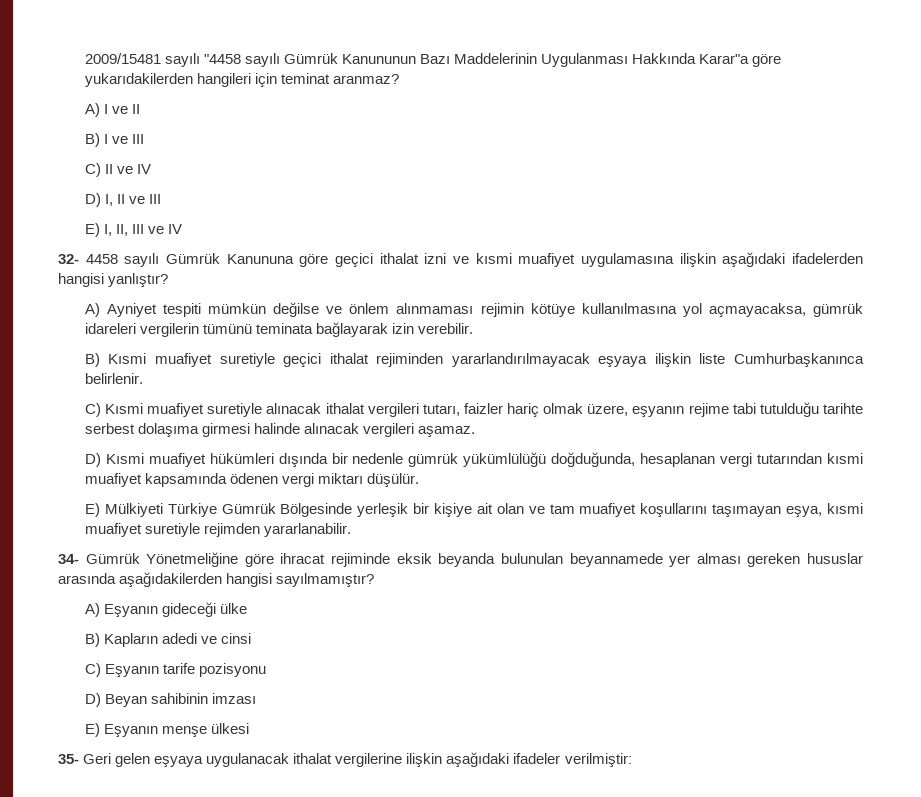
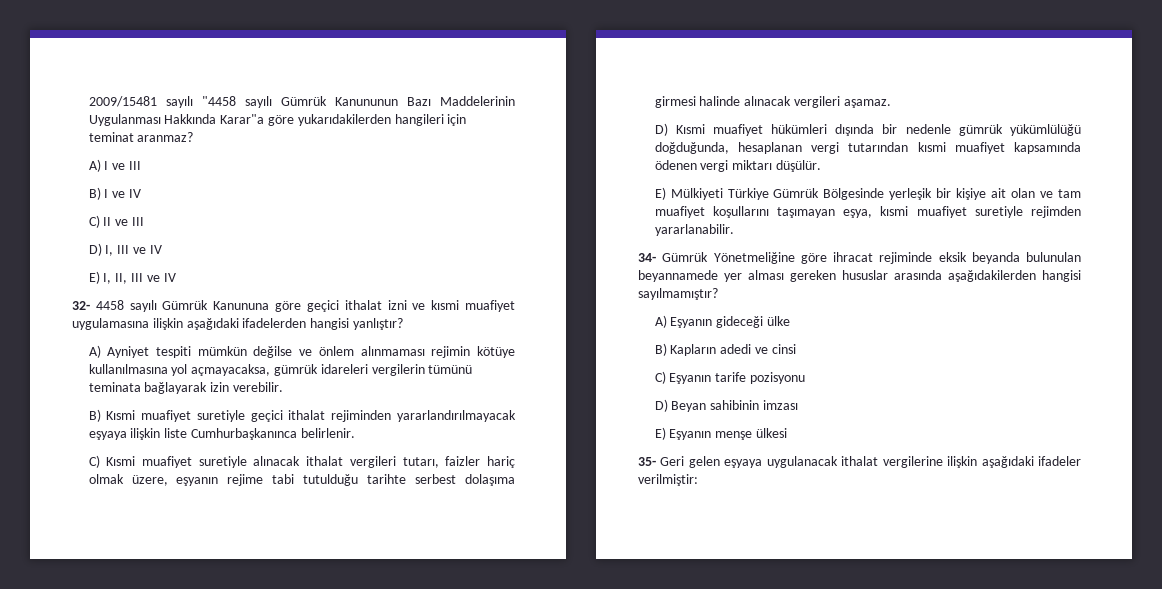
- A) I ve II
+ A) I ve III
- B) I ve III
+ B) I ve IV
- C) II ve IV
+ C) II ve III
- D) I, II ve III
+ D) I, III ve IV

